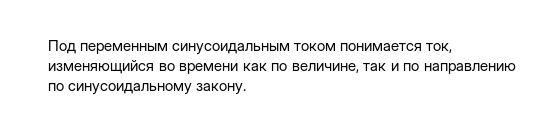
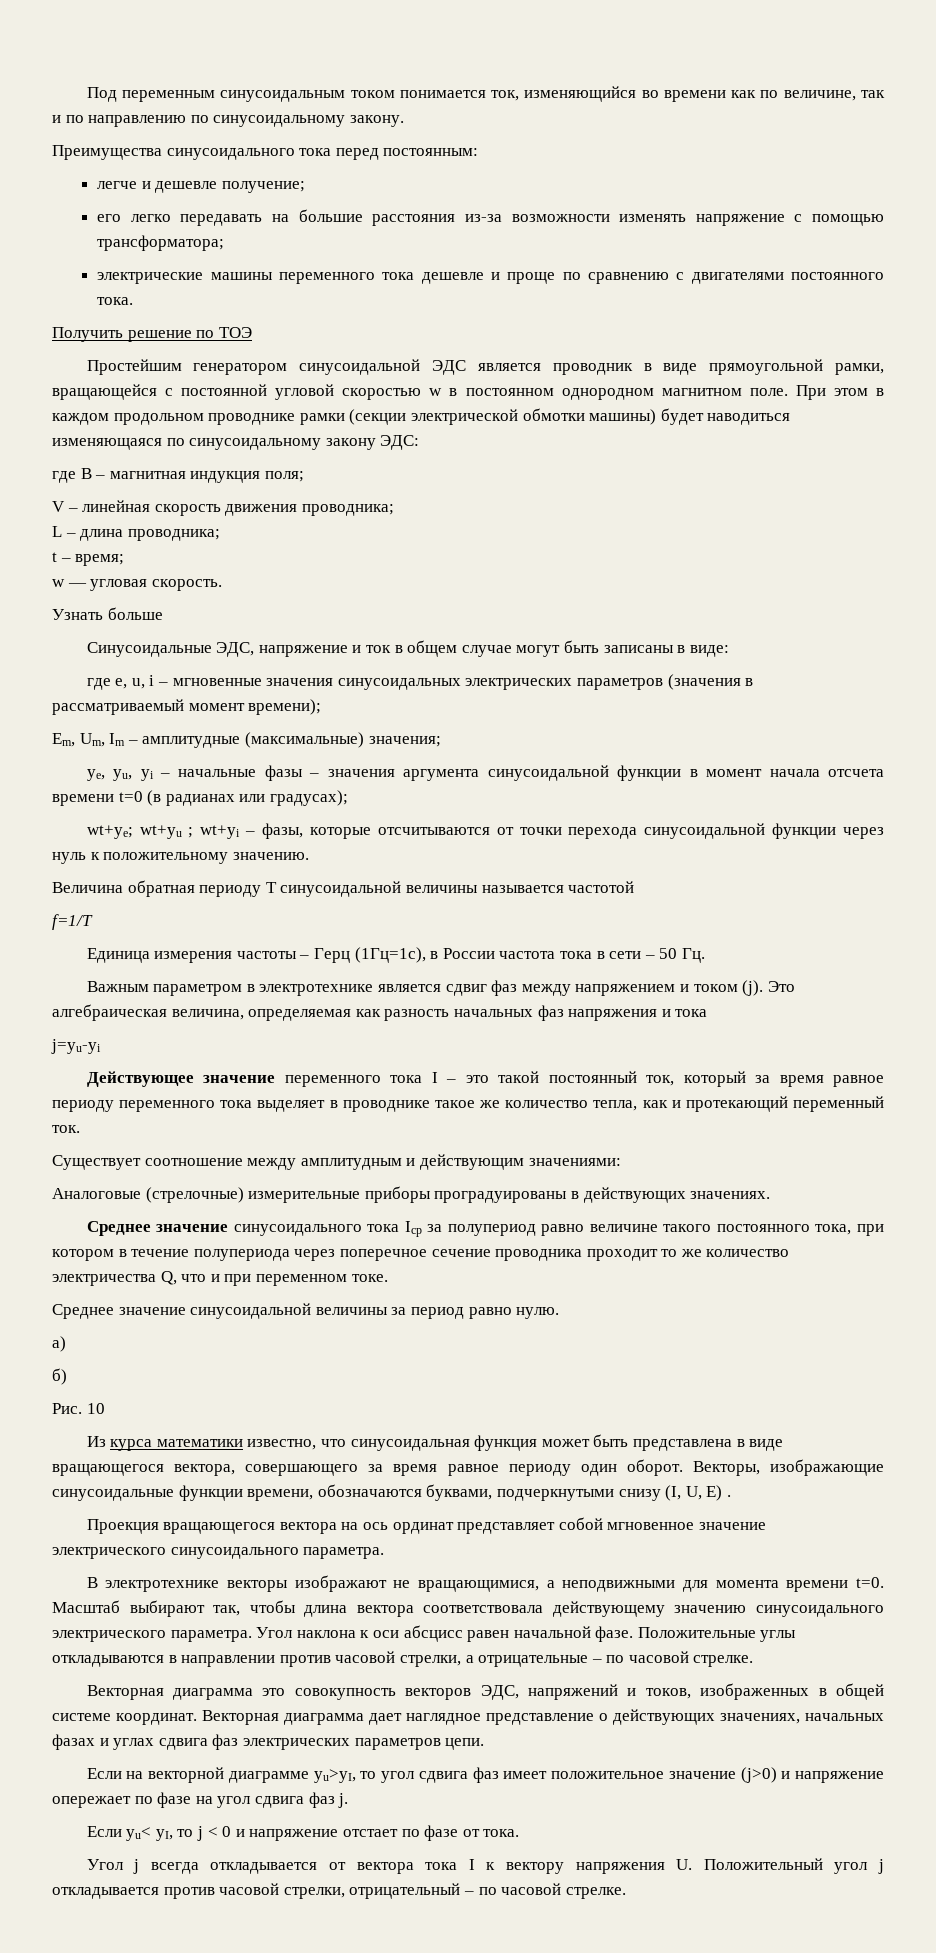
+ Преимущества синусоидального тока перед постоянным:
+ легче и дешевле получение;
+ его легко передавать на большие расстояния из-за возможности изменять напряжение с помощью трансформатора;
+ электрические машины переменного тока дешевле и проще по сравнению с двигателями постоянного тока.
+ Получить решение по ТОЭ
+ Простейшим генератором синусоидальной ЭДС является проводник в виде прямоугольной рамки, вращающейся с постоянной угловой скоростью w в постоянном однородном магнитном поле. При этом в каждом продольном проводнике рамки (секции электрической обмотки машины) будет наводиться изменяющаяся по синусоидальному закону ЭДС:
+ где В – магнитная индукция поля;
+ V – линейная скорость движения проводника;
+ L – длина проводника;
+ t – время;
+ w — угловая скорость.
+ Узнать больше
+ Синусоидальные ЭДС, напряжение и ток в общем случае могут быть записаны в виде:
+ где е, u, i – мгновенные значения синусоидальных электрических параметров (значения в рассматриваемый момент времени);
+ Em, Um, Im – амплитудные (максимальные) значения;
+ yе, yu, yi – начальные фазы – значения аргумента синусоидальной функции в момент начала отсчета времени t=0 (в радианах или градусах);
+ wt+ye; wt+yu ; wt+yi – фазы, которые отсчитываются от точки перехода синусоидальной функции через нуль к положительному значению.
+ Величина обратная периоду Т синусоидальной величины называется частотой
+ f=1/T
+ Единица измерения частоты – Герц (1Гц=1с), в России частота тока в сети – 50 Гц.
+ Важным параметром в электротехнике является сдвиг фаз между напряжением и током (j). Это алгебраическая величина, определяемая как разность начальных фаз напряжения и тока
+ j=yu-yi
+ Действующее значение переменного тока I – это такой постоянный ток, который за время равное периоду переменного тока выделяет в проводнике такое же количество тепла, как и протекающий переменный ток.
+ Существует соотношение между амплитудным и действующим значениями:
+ Аналоговые (стрелочные) измерительные приборы проградуированы в действующих значениях.
+ Среднее значение синусоидального тока Iср за полупериод равно величине такого постоянного тока, при котором в течение полупериода через поперечное сечение проводника проходит то же количество электричества Q, что и при переменном токе.
+ Среднее значение синусоидальной величины за период равно нулю.
+ а)
+ б)
+ Рис. 10
+ Из курса математики известно, что синусоидальная функция может быть представлена в виде вращающегося вектора, совершающего за время равное периоду один оборот. Векторы, изображающие синусоидальные функции времени, обозначаются буквами, подчеркнутыми снизу (I, U, E) .
+ Проекция вращающегося вектора на ось ординат представляет собой мгновенное значение электрического синусоидального параметра.
+ В электротехнике векторы изображают не вращающимися, а неподвижными для момента времени t=0. Масштаб выбирают так, чтобы длина вектора соответствовала действующему значению синусоидального электрического параметра. Угол наклона к оси абсцисс равен начальной фазе. Положительные углы откладываются в направлении против часовой стрелки, а отрицательные – по часовой стрелке.
+ Векторная диаграмма это совокупность векторов ЭДС, напряжений и токов, изображенных в общей системе координат. Векторная диаграмма дает наглядное представление о действующих значениях, начальных фазах и углах сдвига фаз электрических параметров цепи.
+ Если на векторной диаграмме yu>yI, то угол сдвига фаз имеет положительное значение (j>0) и напряжение опережает по фазе на угол сдвига фаз j.
+ Если yu< yI, то j < 0 и напряжение отстает по фазе от тока.
+ Угол j всегда откладывается от вектора тока I к вектору напряжения U. Положительный угол j откладывается против часовой стрелки, отрицательный – по часовой стрелке.

